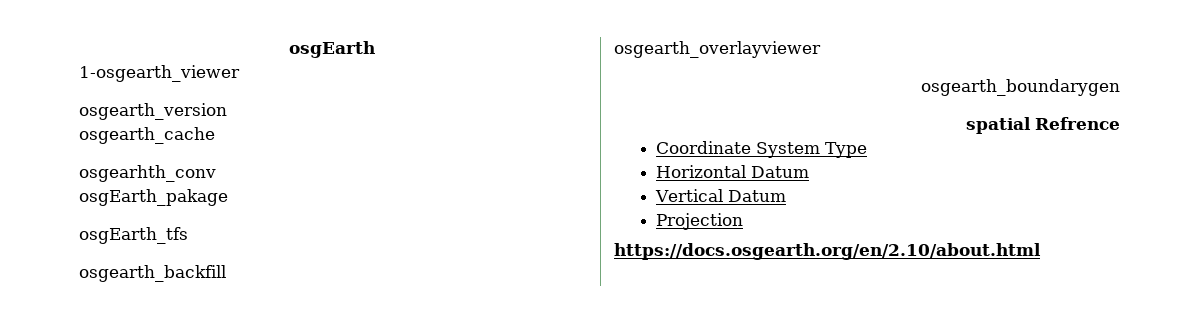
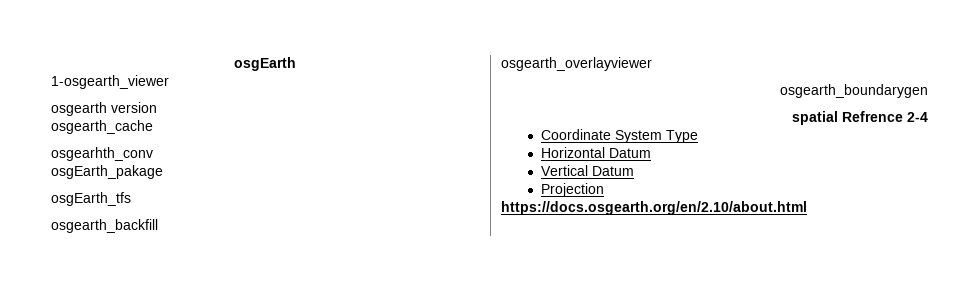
- osgearth_version
+ osgearth version
- spatial Refrence
+ spatial Refrence 2-4

